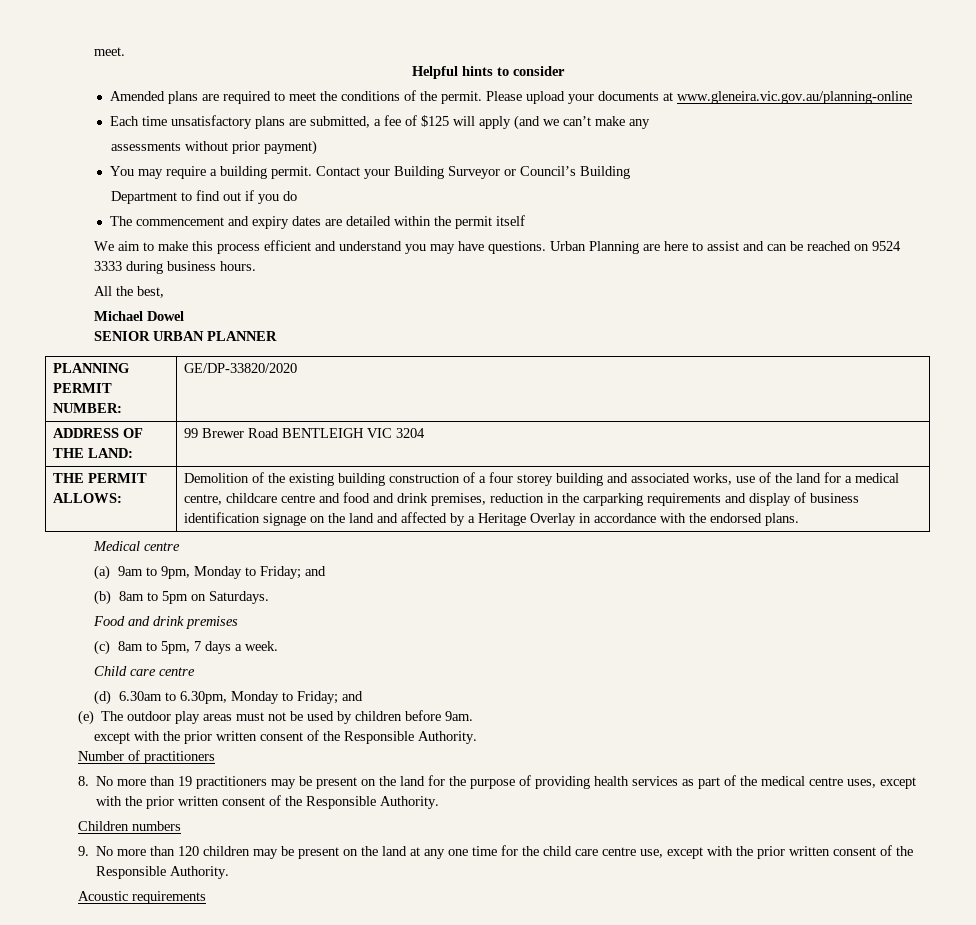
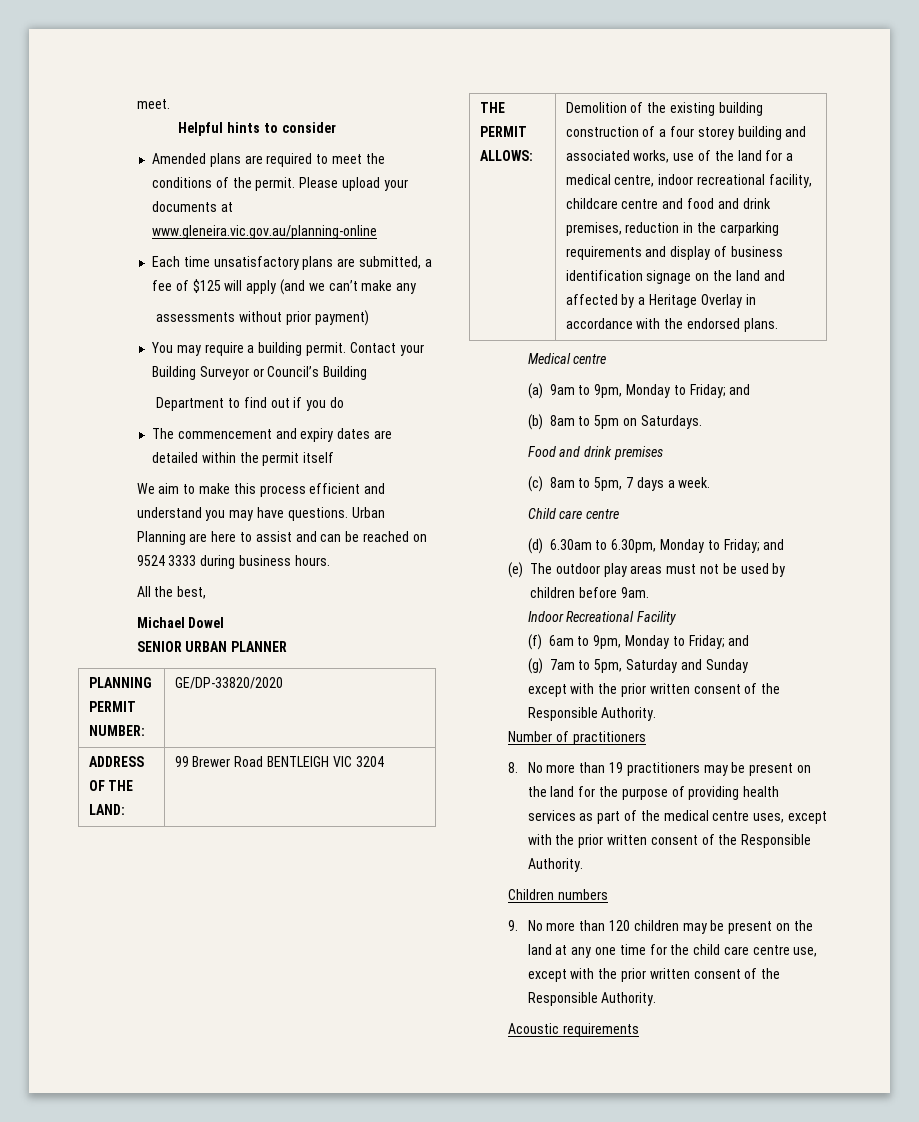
- Demolition of the existing building construction of a four storey building and associated works, use of the land for a medical centre, childcare centre and food and drink premises, reduction in the carparking requirements and display of business identification signage on the land and affected by a Heritage Overlay in accordance with the endorsed plans.
+ Demolition of the existing building construction of a four storey building and associated works, use of the land for a medical centre, indoor recreational facility, childcare centre and food and drink premises, reduction in the carparking requirements and display of business identification signage on the land and affected by a Heritage Overlay in accordance with the endorsed plans.
+ Indoor Recreational Facility
+ (f) 6am to 9pm, Monday to Friday; and
+ (g) 7am to 5pm, Saturday and Sunday

